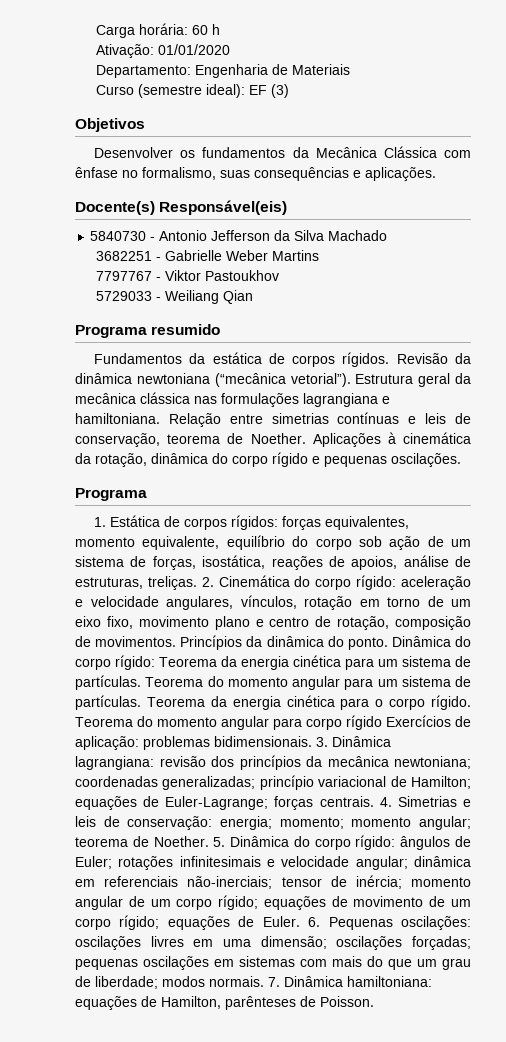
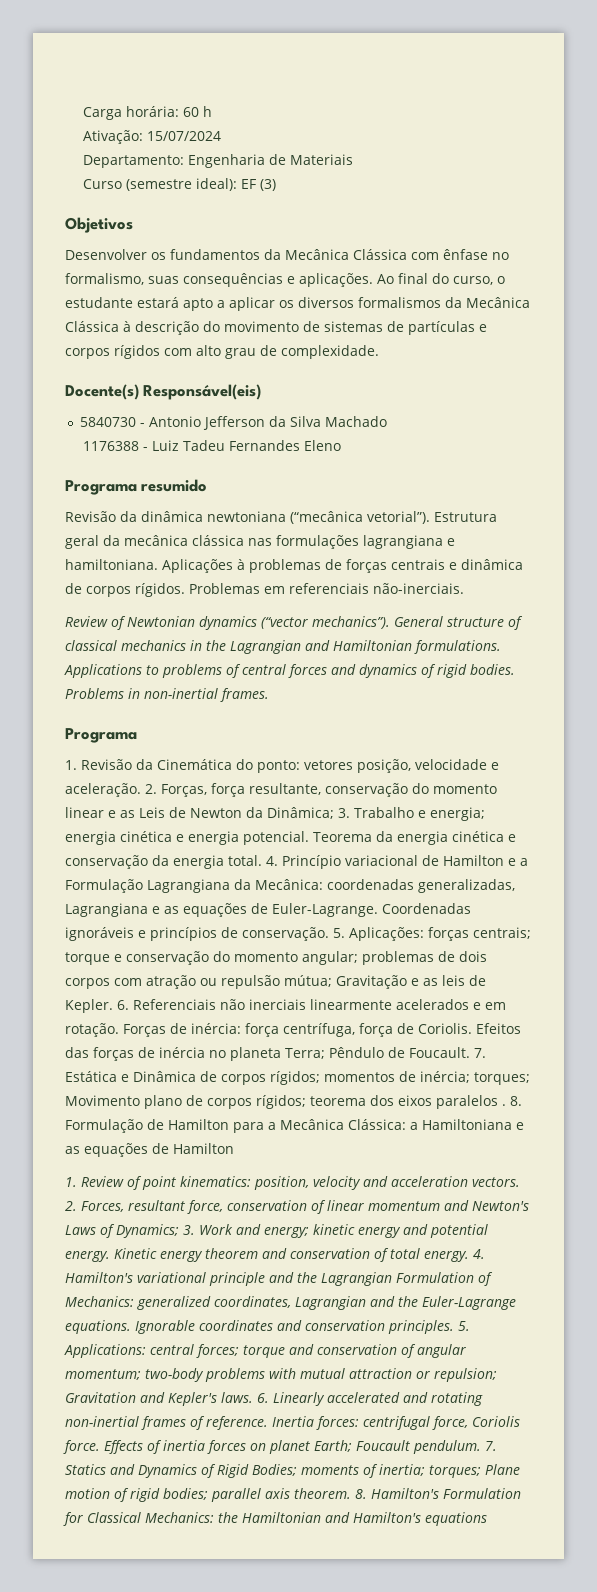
- Ativação: 01/01/2020
+ Ativação: 15/07/2024
+ Ao final do curso, o estudante estará apto a aplicar os diversos formalismos da Mecânica Clássica à descrição do movimento de sistemas de partículas e corpos rígidos com alto grau de complexidade.
- 3682251 - Gabrielle Weber Martins
- 7797767 - Viktor Pastoukhov
- 5729033 - Weiliang Qian
+ 1176388 - Luiz Tadeu Fernandes Eleno
  Programa resumido
- Fundamentos da estática de corpos rígidos. Revisão da dinâmica newtoniana (“mecânica vetorial”).
+ Revisão da dinâmica newtoniana (“mecânica vetorial”).
- Relação entre simetrias contínuas e leis de conservação, teorema de Noether. Aplicações à cinemática da rotação, dinâmica do corpo rígido e pequenas oscilações.
+ Aplicações à problemas de forças centrais e dinâmica de corpos rígidos. Problemas em referenciais não-inerciais.
+ Review of Newtonian dynamics (“vector mechanics”). General structure of classical mechanics in the Lagrangian and Hamiltonian formulations. Applications to problems of central forces and dynamics of rigid bodies. Problems in non-inertial frames.
  Programa
- 1. Estática de corpos rígidos: forças equivalentes, momento equivalente, equilíbrio do corpo sob ação de um sistema de forças, isostática, reações de apoios, análise de estruturas, treliças. 2. Cinemática do corpo rígido: aceleração e velocidade angulares, vínculos, rotação em torno de um eixo fixo, movimento plano e centro de rotação, composição de movimentos. Princípios da dinâmica do ponto. Dinâmica do corpo rígido: Teorema da energia cinética para um sistema de partículas. Teorema do momento angular para um sistema de partículas. Teorema da energia cinética para o corpo rígido. Teorema do momento angular para corpo rígido Exercícios de aplicação: problemas bidimensionais. 3. Dinâmica lagrangiana: revisão dos princípios da mecânica newtoniana; coordenadas generalizadas; princípio variacional de Hamilton; equações de Euler-Lagrange; forças centrais. 4. Simetrias e leis de conservação: energia; momento; momento angular; teorema de Noether. 5. Dinâmica do corpo rígido: ângulos de Euler; rotações infinitesimais e velocidade angular; dinâmica em referenciais não-inerciais; tensor de inércia; momento angular de um corpo rígido; equações de movimento de um corpo rígido; equações de Euler. 6. Pequenas oscilações: oscilações livres em uma dimensão; oscilações forçadas; pequenas oscilações em sistemas com mais do que um grau de liberdade; modos normais. 7. Dinâmica hamiltoniana: equações de Hamilton, parênteses de Poisson.
+ 1. Revisão da Cinemática do ponto: vetores posição, velocidade e aceleração. 2. Forças, força resultante, conservação do momento linear e as Leis de Newton da Dinâmica; 3. Trabalho e energia; energia cinética e energia potencial. Teorema da energia cinética e conservação da energia total. 4. Princípio variacional de Hamilton e a Formulação Lagrangiana da Mecânica: coordenadas generalizadas, Lagrangiana e as equações de Euler-Lagrange. Coordenadas ignoráveis e princípios de conservação. 5. Aplicações: forças centrais; torque e conservação do momento angular; problemas de dois corpos com atração ou repulsão mútua; Gravitação e as leis de Kepler. 6. Referenciais não inerciais linearmente acelerados e em rotação. Forças de inércia: força centrífuga, força de Coriolis. Efeitos das forças de inércia no planeta Terra; Pêndulo de Foucault. 7. Estática e Dinâmica de corpos rígidos; momentos de inércia; torques; Movimento plano de corpos rígidos; teorema dos eixos paralelos . 8. Formulação de Hamilton para a Mecânica Clássica: a Hamiltoniana e as equações de Hamilton
+ 1. Review of point kinematics: position, velocity and acceleration vectors. 2. Forces, resultant force, conservation of linear momentum and Newton's Laws of Dynamics; 3. Work and energy; kinetic energy and potential energy. Kinetic energy theorem and conservation of total energy. 4. Hamilton's variational principle and the Lagrangian Formulation of Mechanics: generalized coordinates, Lagrangian and the Euler-Lagrange equations. Ignorable coordinates and conservation principles. 5. Applications: central forces; torque and conservation of angular momentum; two-body problems with mutual attraction or repulsion; Gravitation and Kepler's laws. 6. Linearly accelerated and rotating non-inertial frames of reference. Inertia forces: centrifugal force, Coriolis force. Effects of inertia forces on planet Earth; Foucault pendulum. 7. Statics and Dynamics of Rigid Bodies; moments of inertia; torques; Plane motion of rigid bodies; parallel axis theorem. 8. Hamilton's Formulation for Classical Mechanics: the Hamiltonian and Hamilton's equations

